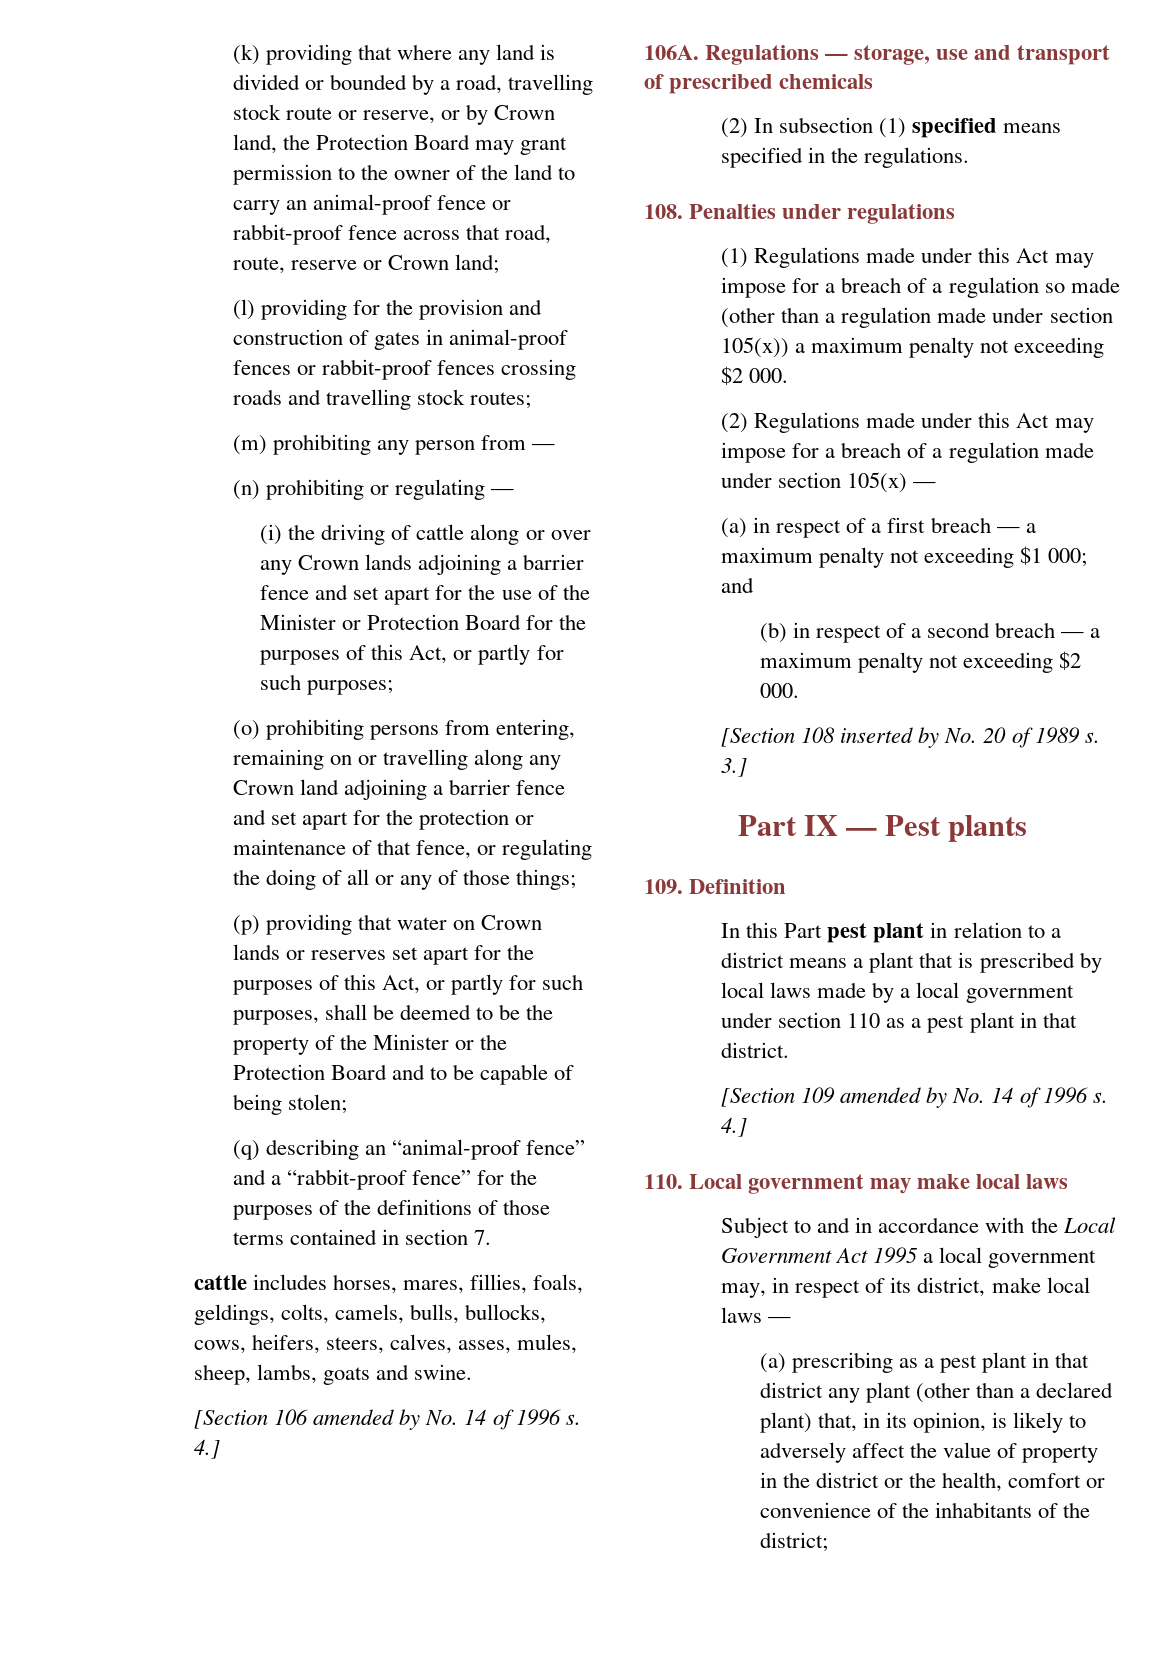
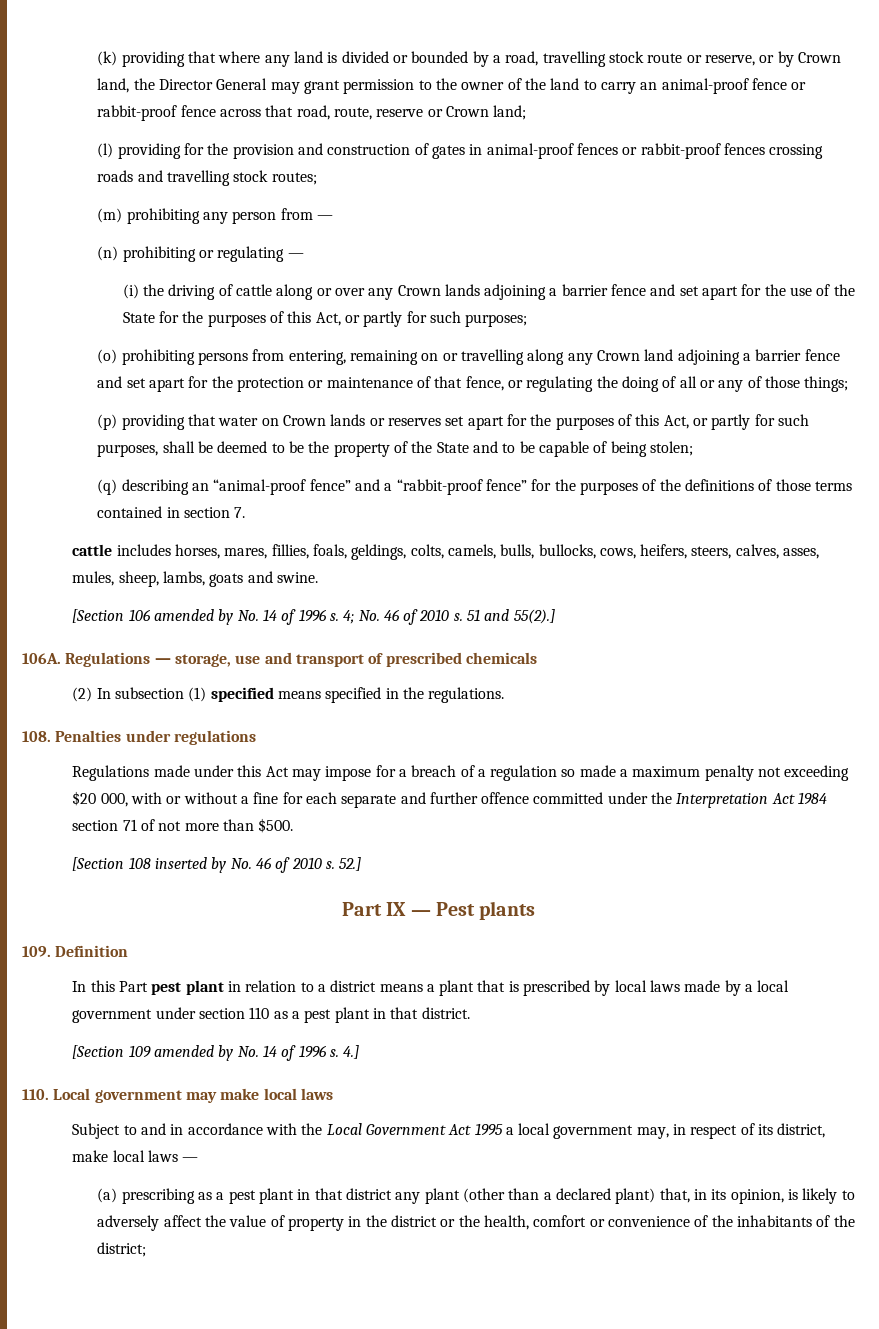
- (k) providing that where any land is divided or bounded by a road, travelling stock route or reserve, or by Crown land, the Protection Board may grant permission to the owner of the land to carry an animal-proof fence or rabbit-proof fence across that road, route, reserve or Crown land;
+ (k) providing that where any land is divided or bounded by a road, travelling stock route or reserve, or by Crown land, the Director General may grant permission to the owner of the land to carry an animal-proof fence or rabbit-proof fence across that road, route, reserve or Crown land;
- (i) the driving of cattle along or over any Crown lands adjoining a barrier fence and set apart for the use of the Minister or Protection Board for the purposes of this Act, or partly for such purposes;
+ (i) the driving of cattle along or over any Crown lands adjoining a barrier fence and set apart for the use of the State for the purposes of this Act, or partly for such purposes;
- (p) providing that water on Crown lands or reserves set apart for the purposes of this Act, or partly for such purposes, shall be deemed to be the property of the Minister or the Protection Board and to be capable of being stolen;
+ (p) providing that water on Crown lands or reserves set apart for the purposes of this Act, or partly for such purposes, shall be deemed to be the property of the State and to be capable of being stolen;
- [Section 106 amended by No. 14 of 1996 s. 4.]
+ [Section 106 amended by No. 14 of 1996 s. 4; No. 46 of 2010 s. 51 and 55(2).]
- (1) Regulations made under this Act may impose for a breach of a regulation so made (other than a regulation made under section 105(x)) a maximum penalty not exceeding $2 000.
- (2) Regulations made under this Act may impose for a breach of a regulation made under section 105(x) —
- (a) in respect of a first breach — a maximum penalty not exceeding $1 000; and
- (b) in respect of a second breach — a maximum penalty not exceeding $2 000.
+ Regulations made under this Act may impose for a breach of a regulation so made a maximum penalty not exceeding $20 000, with or without a fine for each separate and further offence committed under the Interpretation Act 1984 section 71 of not more than $500.
- [Section 108 inserted by No. 20 of 1989 s. 3.]
+ [Section 108 inserted by No. 46 of 2010 s. 52.]

